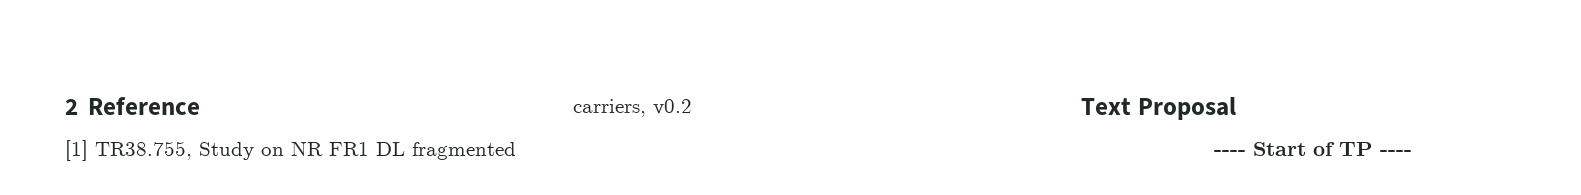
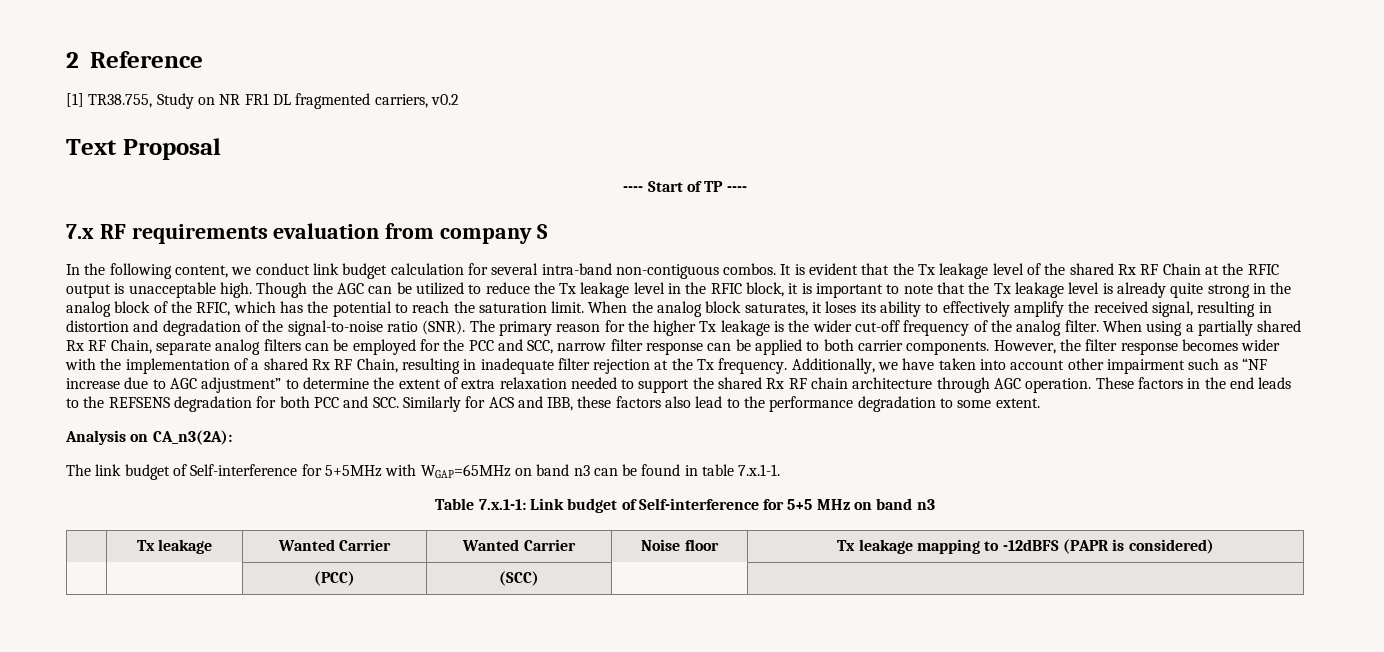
+ 7.x RF requirements evaluation from company S
+ In the following content, we conduct link budget calculation for several intra-band non-contiguous combos. It is evident that the Tx leakage level of the shared Rx RF Chain at the RFIC output is unacceptable high. Though the AGC can be utilized to reduce the Tx leakage level in the RFIC block, it is important to note that the Tx leakage level is already quite strong in the analog block of the RFIC, which has the potential to reach the saturation limit. When the analog block saturates, it loses its ability to effectively amplify the received signal, resulting in distortion and degradation of the signal-to-noise ratio (SNR). The primary reason for the higher Tx leakage is the wider cut-off frequency of the analog filter. When using a partially shared Rx RF Chain, separate analog filters can be employed for the PCC and SCC, narrow filter response can be applied to both carrier components. However, the filter response becomes wider with the implementation of a shared Rx RF Chain, resulting in inadequate filter rejection at the Tx frequency. Additionally, we have taken into account other impairment such as “NF increase due to AGC adjustment” to determine the extent of extra relaxation needed to support the shared Rx RF chain architecture through AGC operation. These factors in the end leads to the REFSENS degradation for both PCC and SCC. Similarly for ACS and IBB, these factors also lead to the performance degradation to some extent.
+ Analysis on CA_n3(2A):
+ The link budget of Self-interference for 5+5MHz with WGAP=65MHz on band n3 can be found in table 7.x.1-1.
+ Table 7.x.1-1: Link budget of Self-interference for 5+5 MHz on band n3
+ | Tx leakage | Wanted Carrier | Wanted Carrier | Noise floor | Tx leakage mapping to -12dBFS (PAPR is considered)
+ | | (PCC) | (SCC) | |

